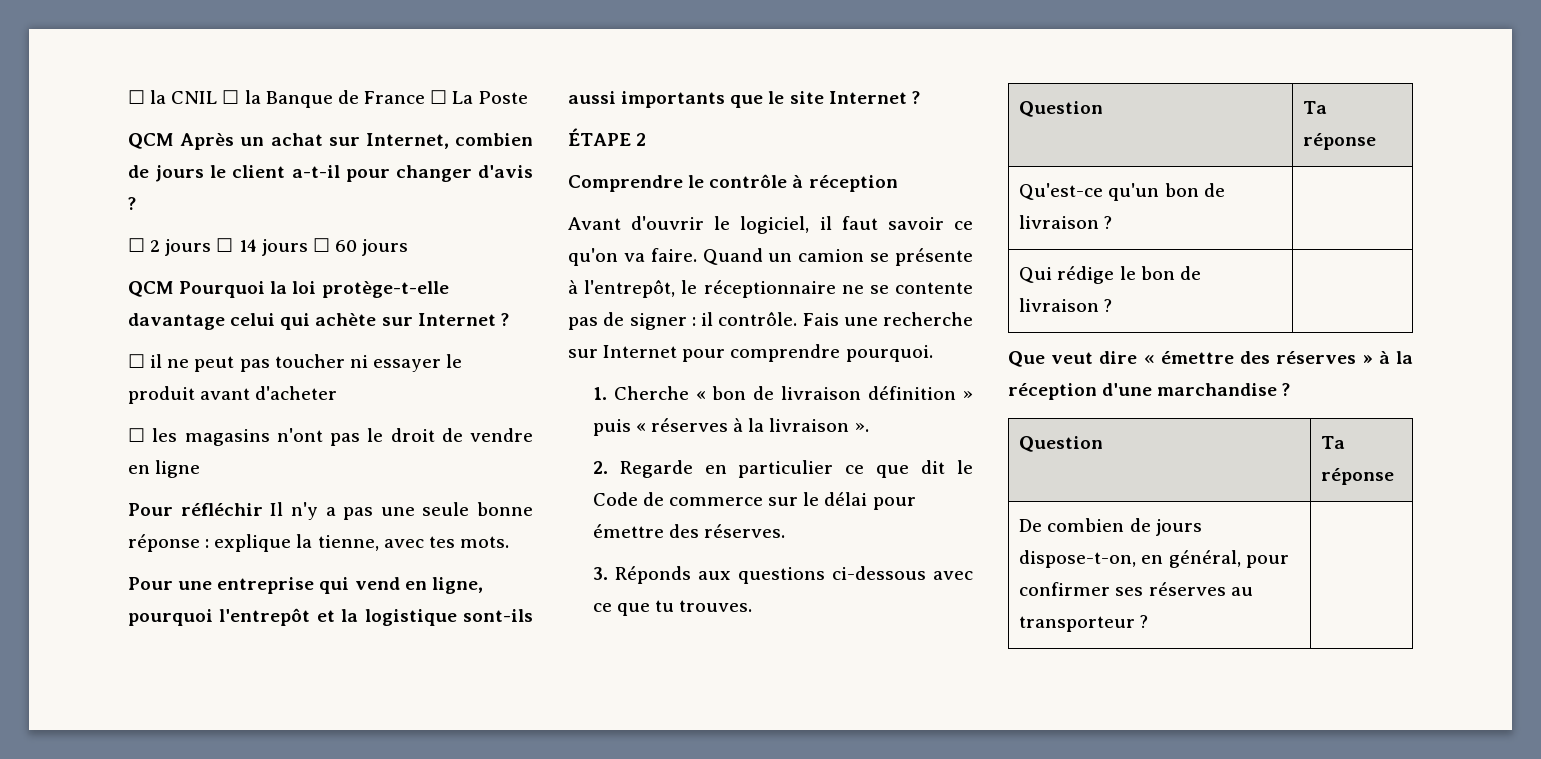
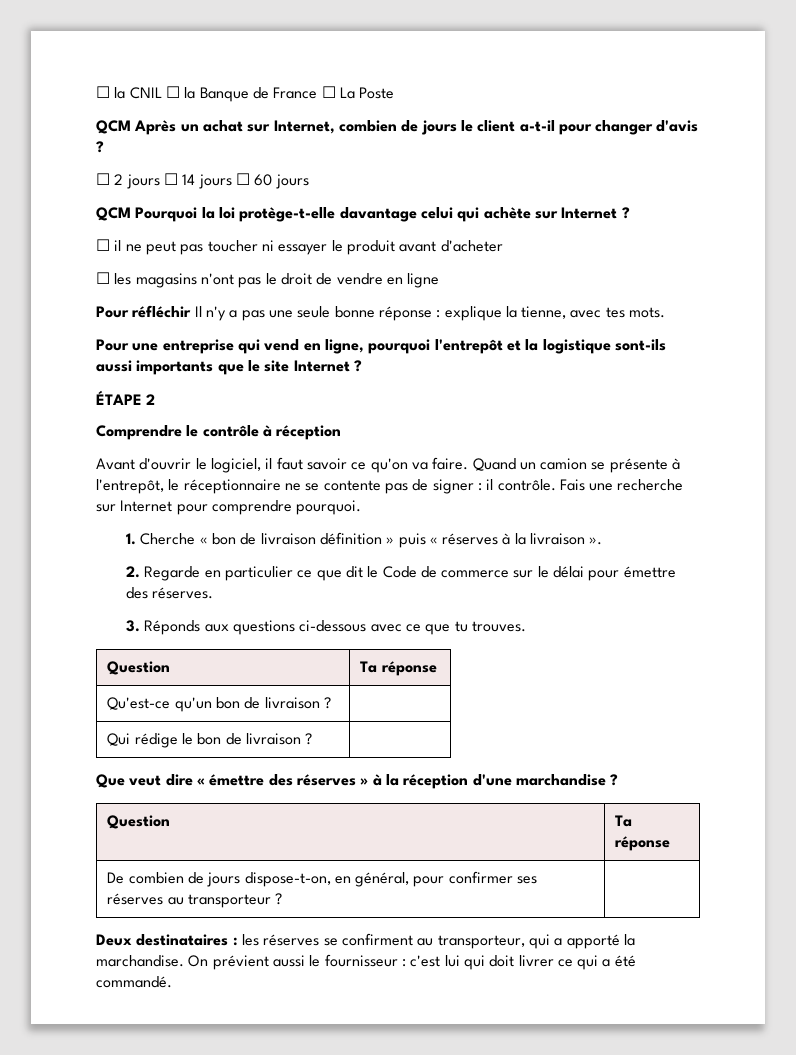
+ Deux destinataires : les réserves se confirment au transporteur, qui a apporté la marchandise. On prévient aussi le fournisseur : c'est lui qui doit livrer ce qui a été commandé.

